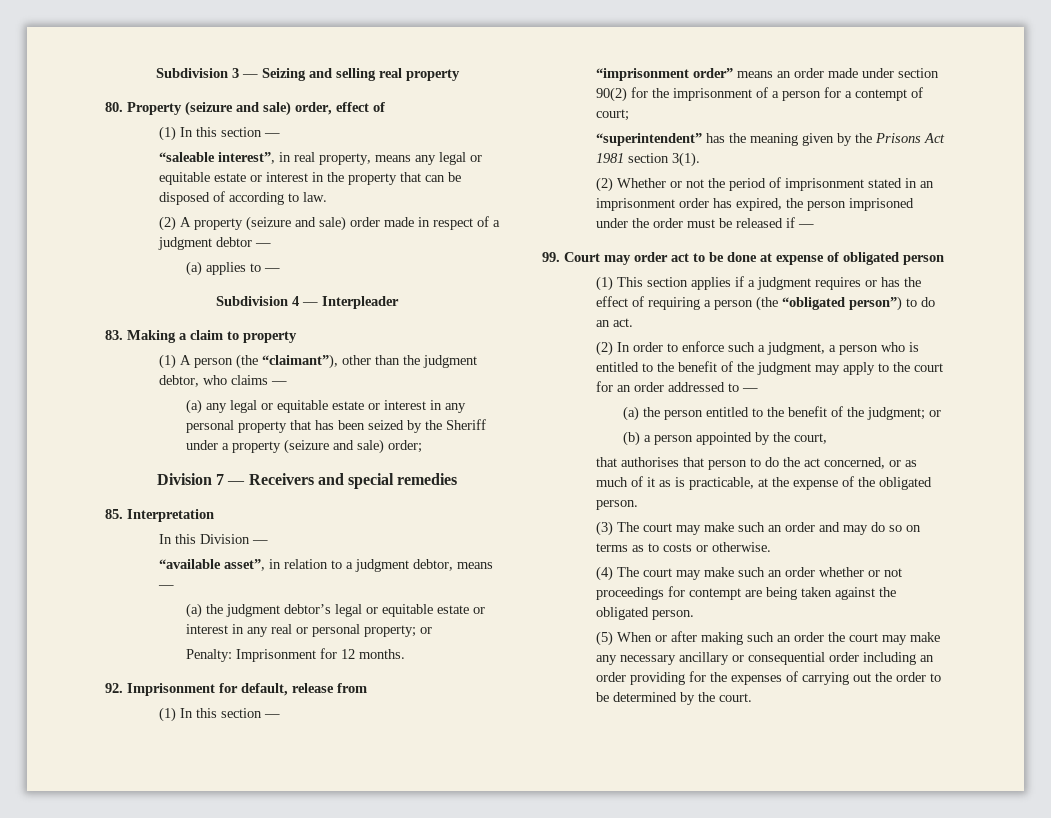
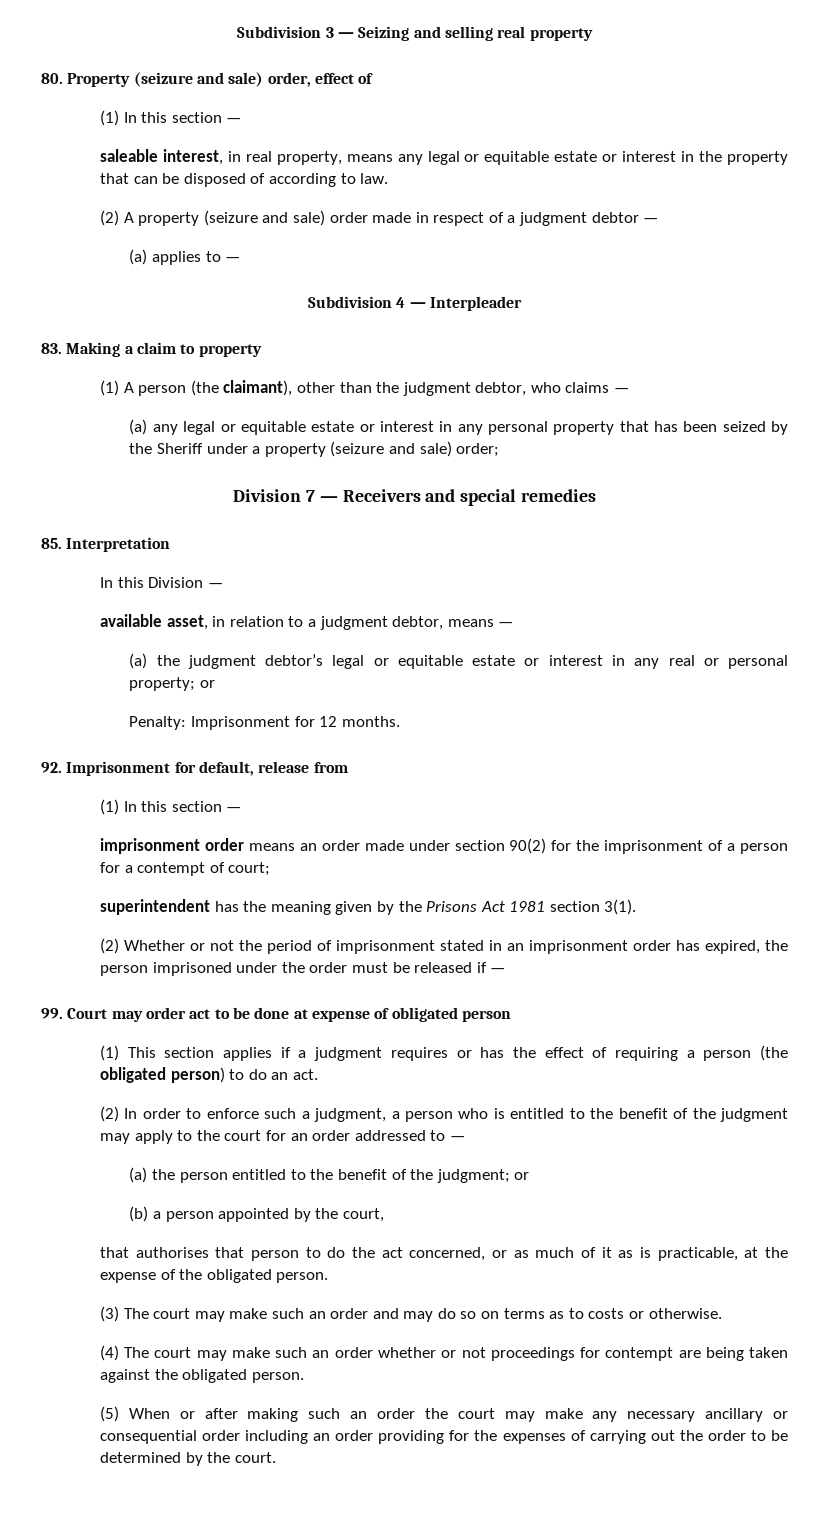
- “saleable interest”, in real property, means any legal or equitable estate or interest in the property that can be disposed of according to law.
+ saleable interest, in real property, means any legal or equitable estate or interest in the property that can be disposed of according to law.
- (1) A person (the “claimant”), other than the judgment debtor, who claims —
+ (1) A person (the claimant), other than the judgment debtor, who claims —
- “available asset”, in relation to a judgment debtor, means —
+ available asset, in relation to a judgment debtor, means —
- “imprisonment order” means an order made under section 90(2) for the imprisonment of a person for a contempt of court;
+ imprisonment order means an order made under section 90(2) for the imprisonment of a person for a contempt of court;
- “superintendent” has the meaning given by the Prisons Act 1981 section 3(1).
+ superintendent has the meaning given by the Prisons Act 1981 section 3(1).
- (1) This section applies if a judgment requires or has the effect of requiring a person (the “obligated person”) to do an act.
+ (1) This section applies if a judgment requires or has the effect of requiring a person (the obligated person) to do an act.

